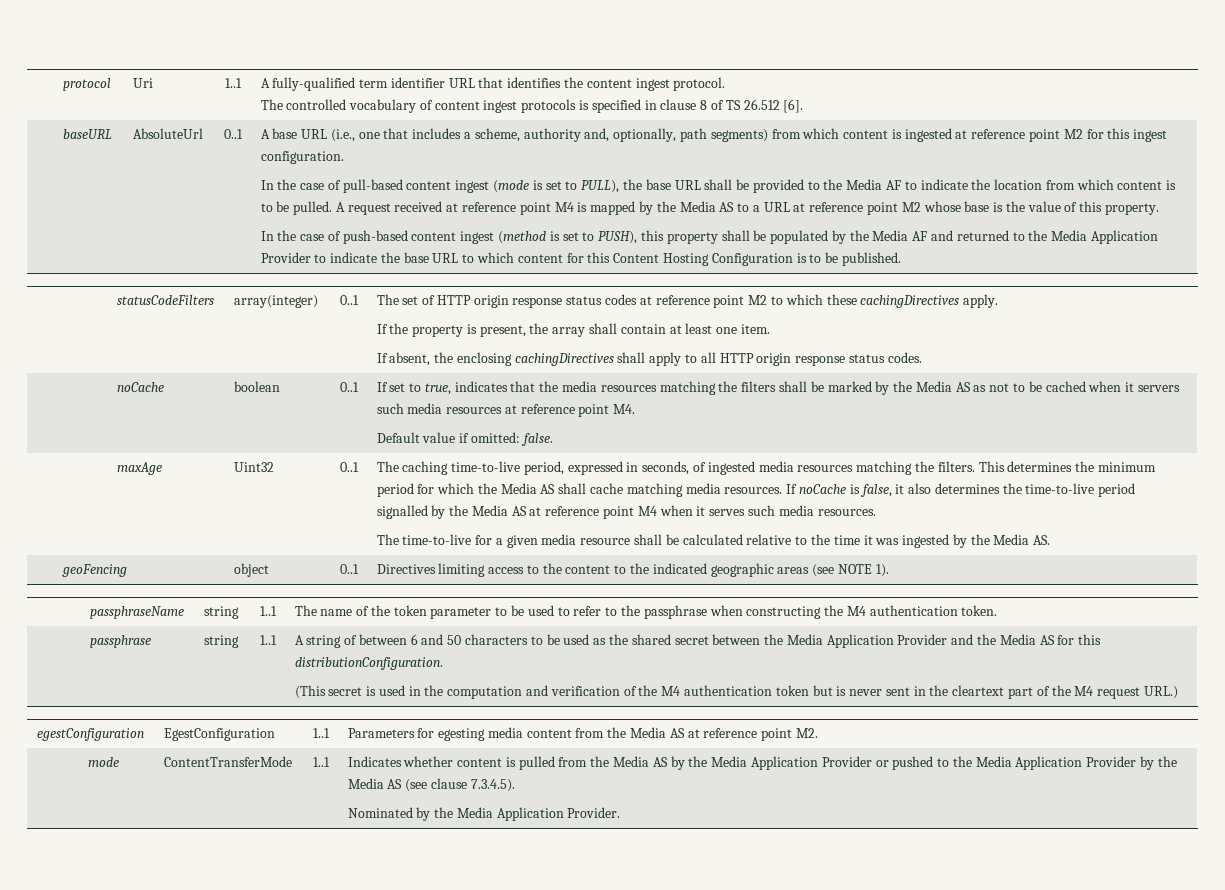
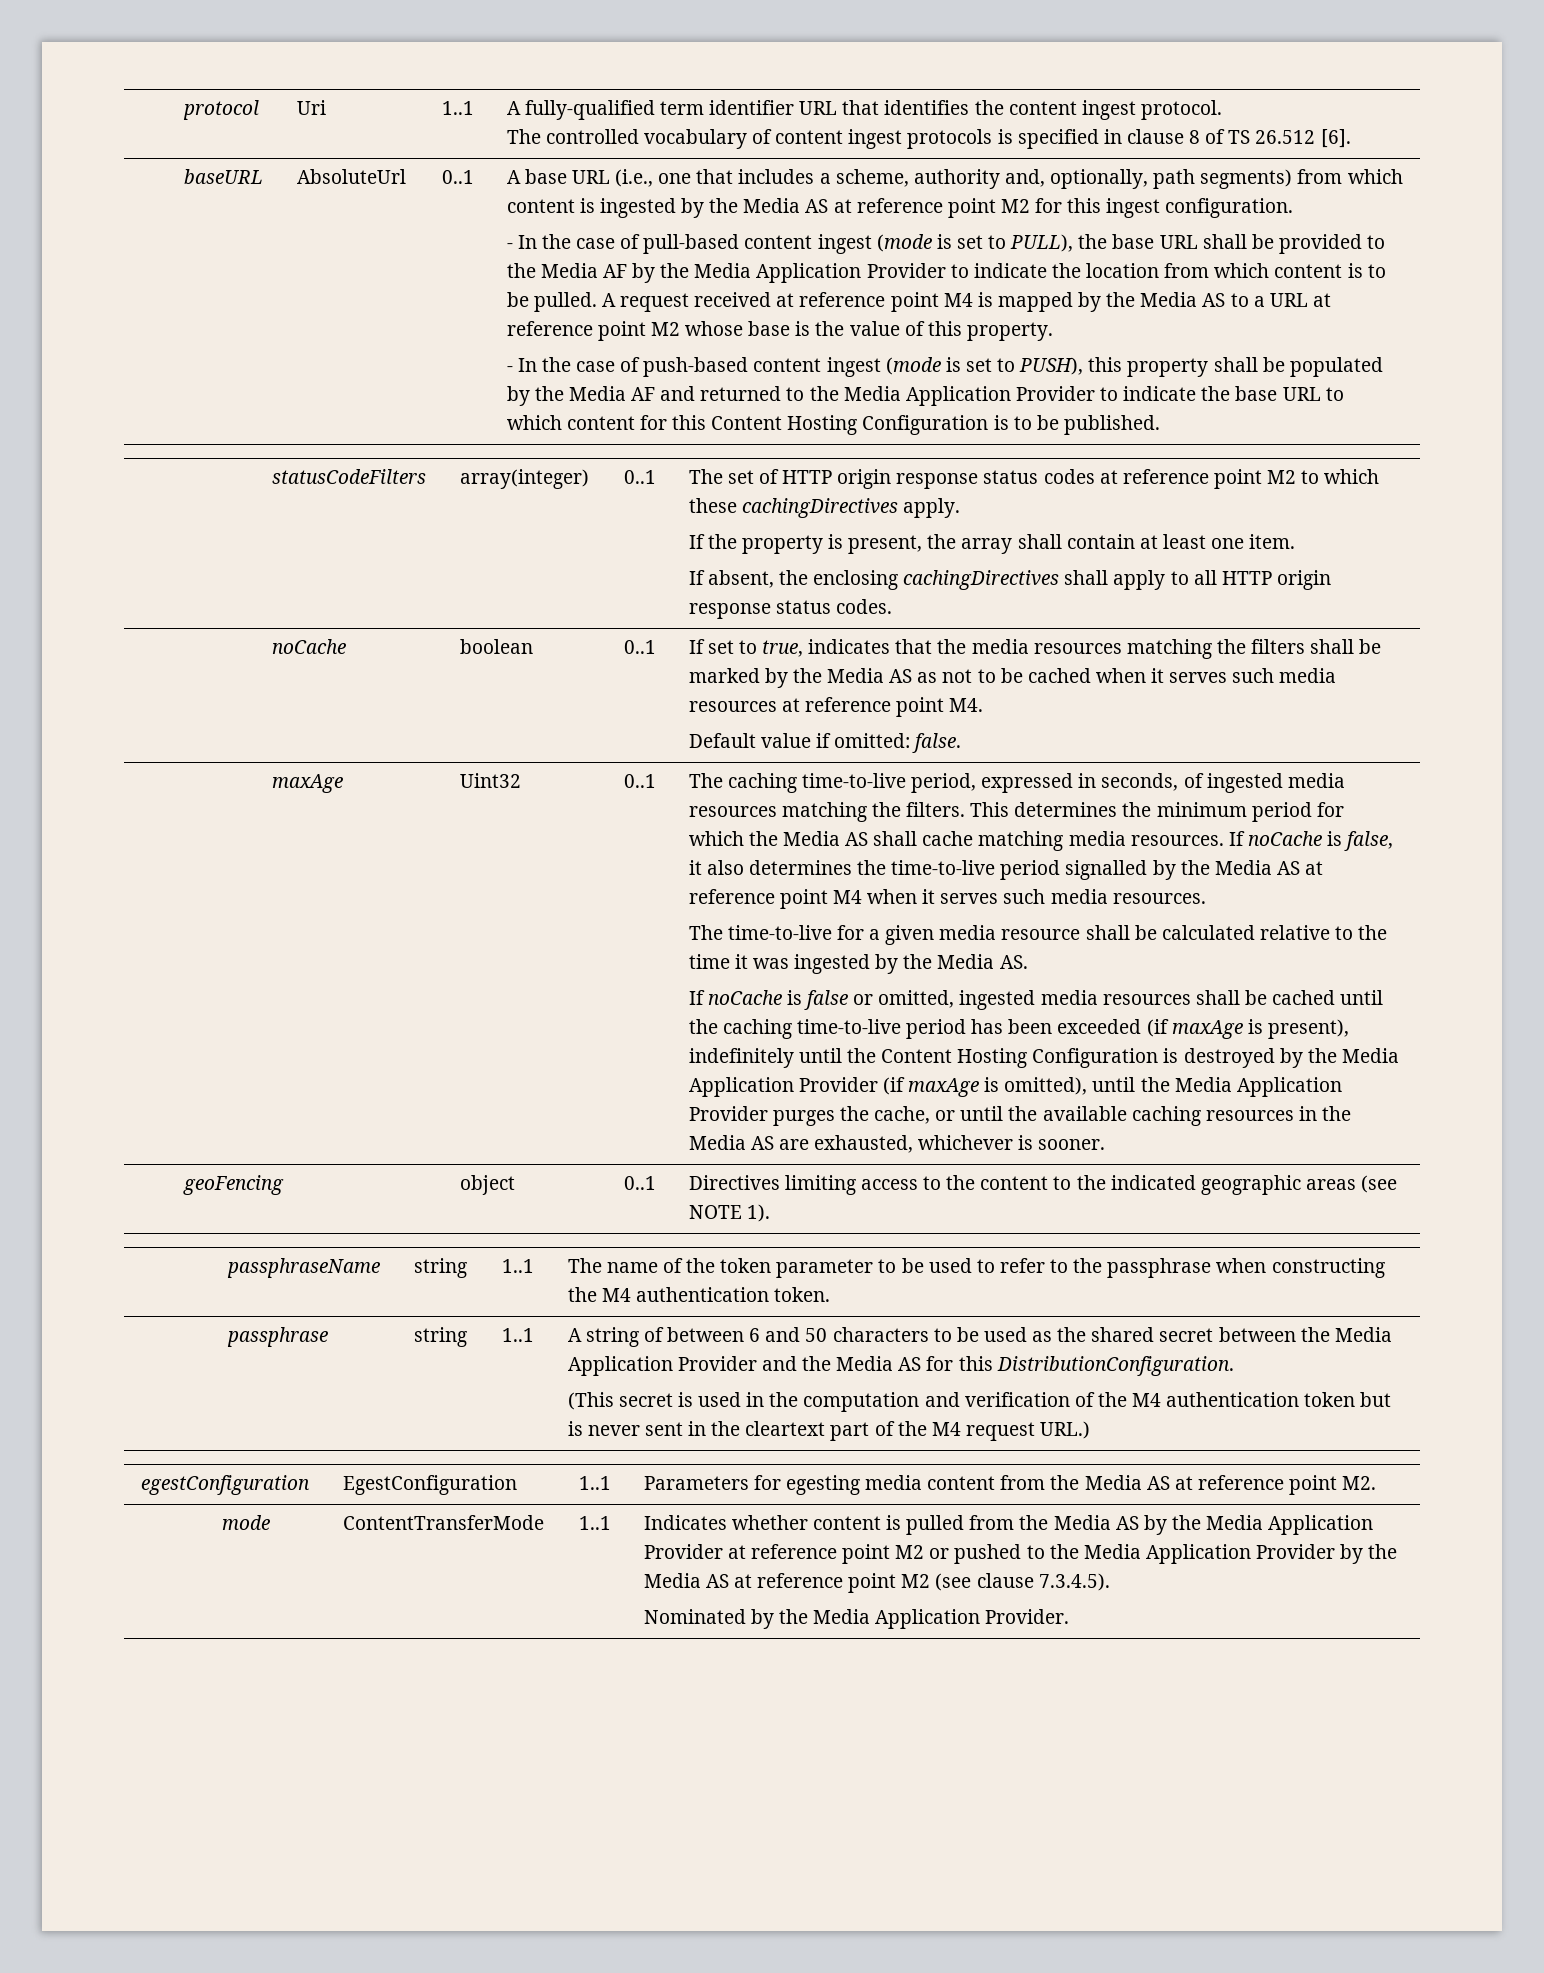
- A base URL (i.e., one that includes a scheme, authority and, optionally, path segments) from which content is ingested at reference point M2 for this ingest configuration.
+ A base URL (i.e., one that includes a scheme, authority and, optionally, path segments) from which content is ingested by the Media AS at reference point M2 for this ingest configuration.
- In the case of pull-based content ingest (mode is set to PULL), the base URL shall be provided to the Media AF to indicate the location from which content is to be pulled.
+ - In the case of pull-based content ingest (mode is set to PULL), the base URL shall be provided to the Media AF by the Media Application Provider to indicate the location from which content is to be pulled.
- In the case of push-based content ingest (method is set to PUSH), this property shall be populated by the Media AF and returned to the Media Application Provider to indicate the base URL to which content for this Content Hosting Configuration is to be published.
+ - In the case of push-based content ingest (mode is set to PUSH), this property shall be populated by the Media AF and returned to the Media Application Provider to indicate the base URL to which content for this Content Hosting Configuration is to be published.
- If set to true, indicates that the media resources matching the filters shall be marked by the Media AS as not to be cached when it servers such media resources at reference point M4.
+ If set to true, indicates that the media resources matching the filters shall be marked by the Media AS as not to be cached when it serves such media resources at reference point M4.
+ If noCache is false or omitted, ingested media resources shall be cached until the caching time-to-live period has been exceeded (if maxAge is present), indefinitely until the Content Hosting Configuration is destroyed by the Media Application Provider (if maxAge is omitted), until the Media Application Provider purges the cache, or until the available caching resources in the Media AS are exhausted, whichever is sooner.
- A string of between 6 and 50 characters to be used as the shared secret between the Media Application Provider and the Media AS for this distributionConfiguration.
+ A string of between 6 and 50 characters to be used as the shared secret between the Media Application Provider and the Media AS for this DistributionConfiguration.
- Indicates whether content is pulled from the Media AS by the Media Application Provider or pushed to the Media Application Provider by the Media AS (see clause 7.3.4.5).
+ Indicates whether content is pulled from the Media AS by the Media Application Provider at reference point M2 or pushed to the Media Application Provider by the Media AS at reference point M2 (see clause 7.3.4.5).

